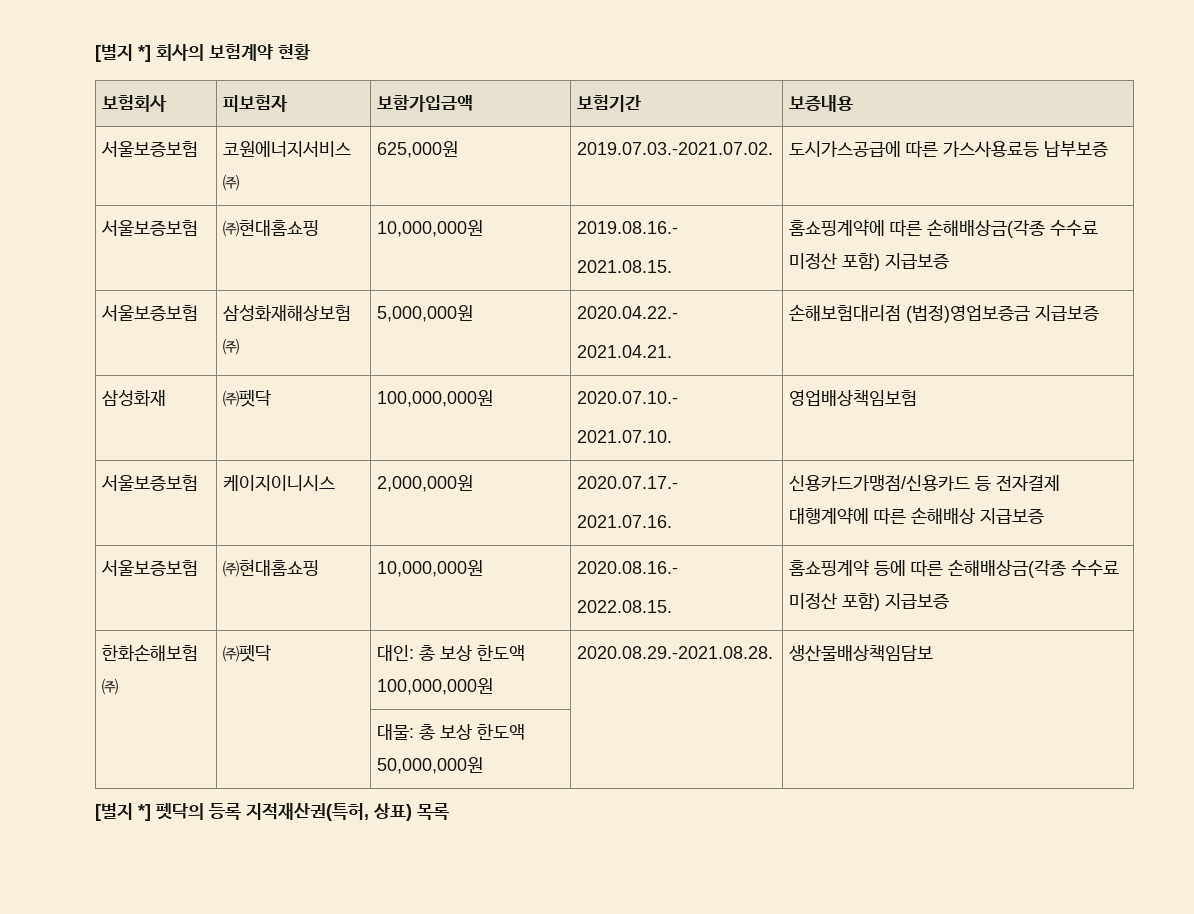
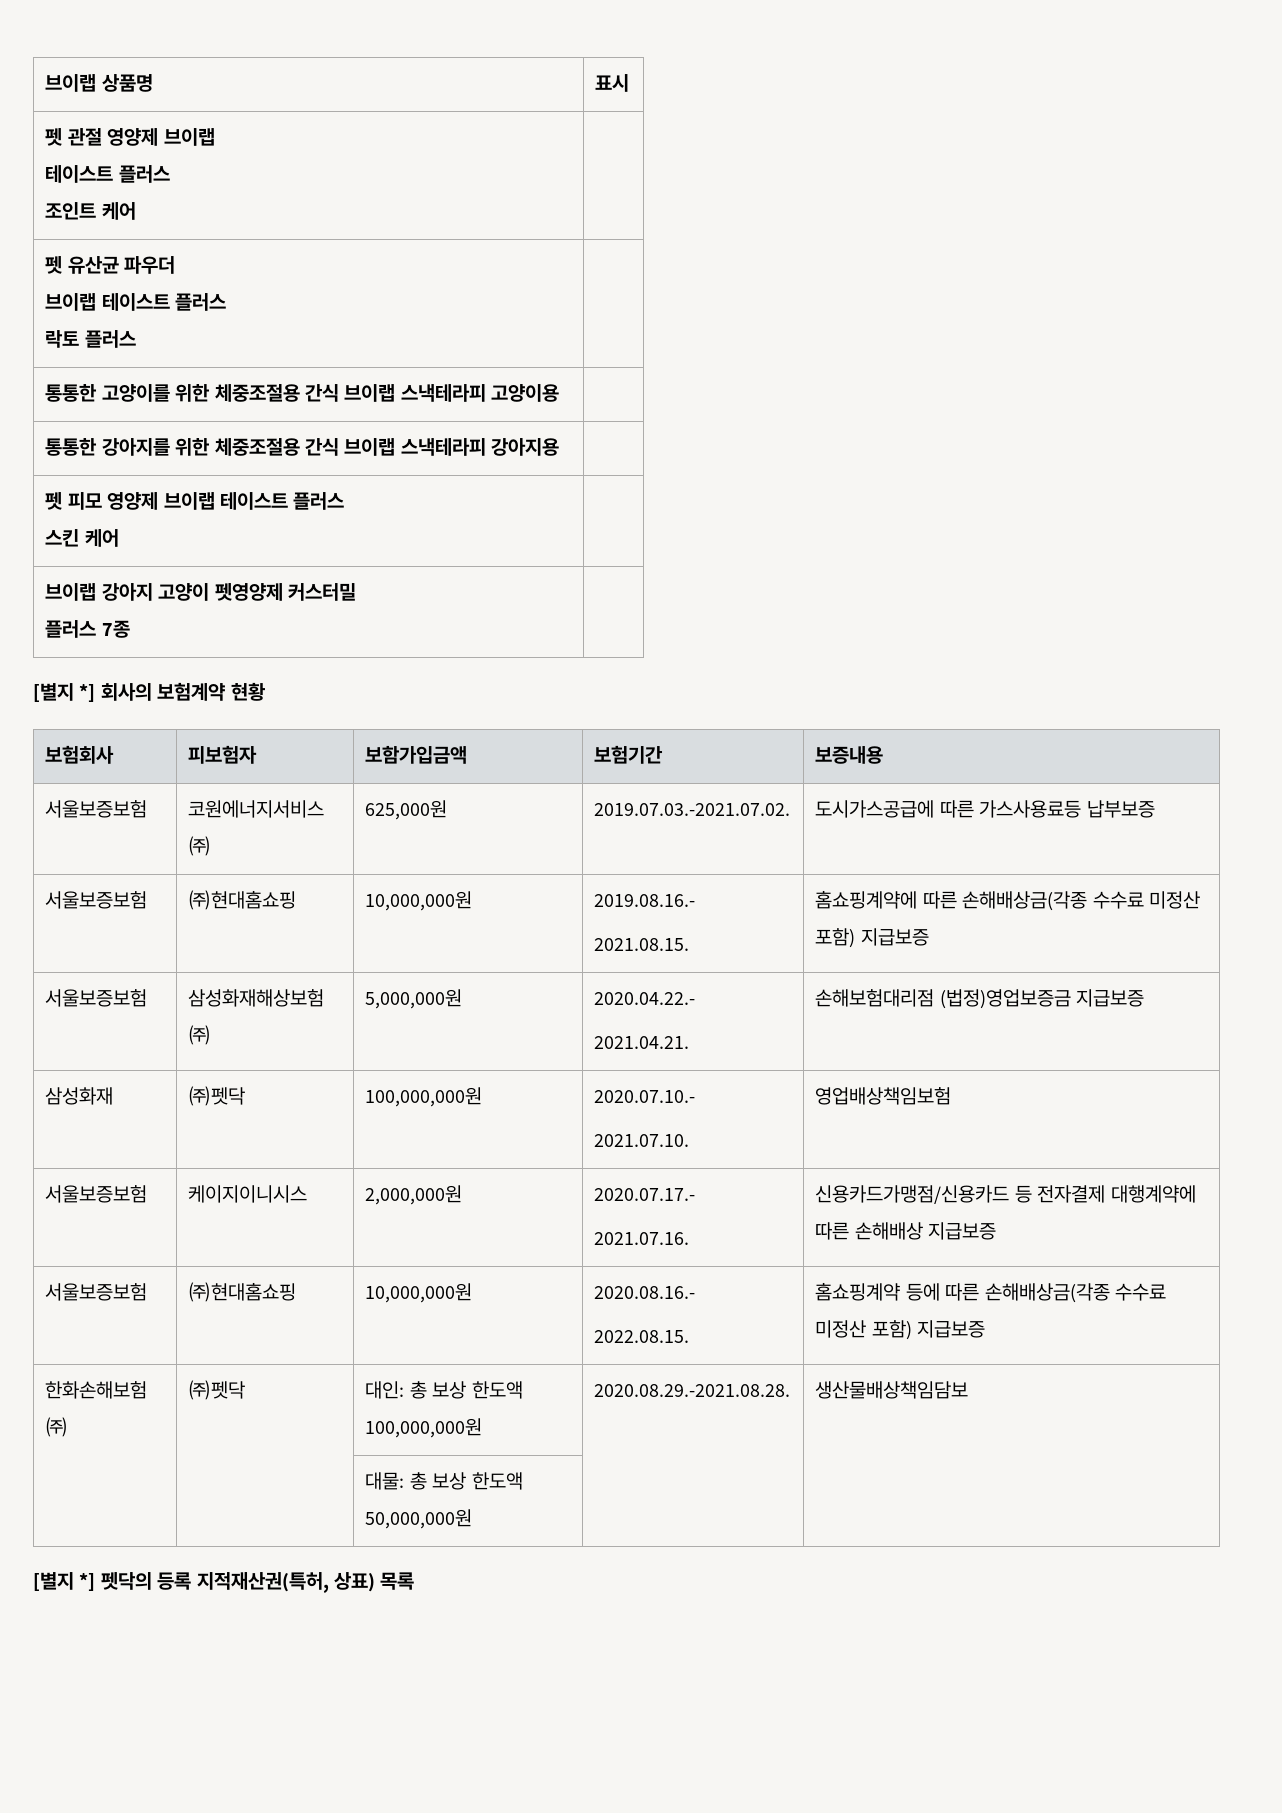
+ 브이랩 상품명 | 표시
+ 펫 관절 영양제 브이랩
+ 테이스트 플러스
+ 조인트 케어 |
+ 펫 유산균 파우더
+ 브이랩 테이스트 플러스
+ 락토 플러스 |
+ 통통한 고양이를 위한 체중조절용 간식 브이랩 스낵테라피 고양이용 |
+ 통통한 강아지를 위한 체중조절용 간식 브이랩 스낵테라피 강아지용 |
+ 펫 피모 영양제 브이랩 테이스트 플러스
+ 스킨 케어 |
+ 브이랩 강아지 고양이 펫영양제 커스터밀
+ 플러스 7종 |

